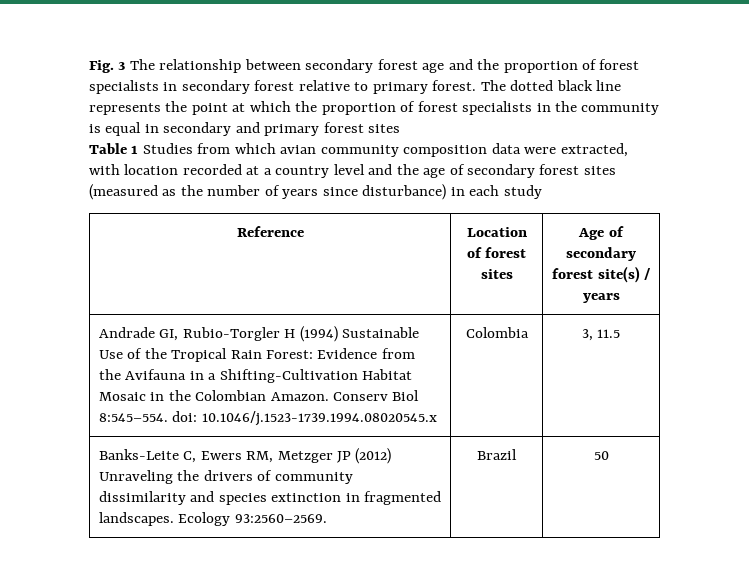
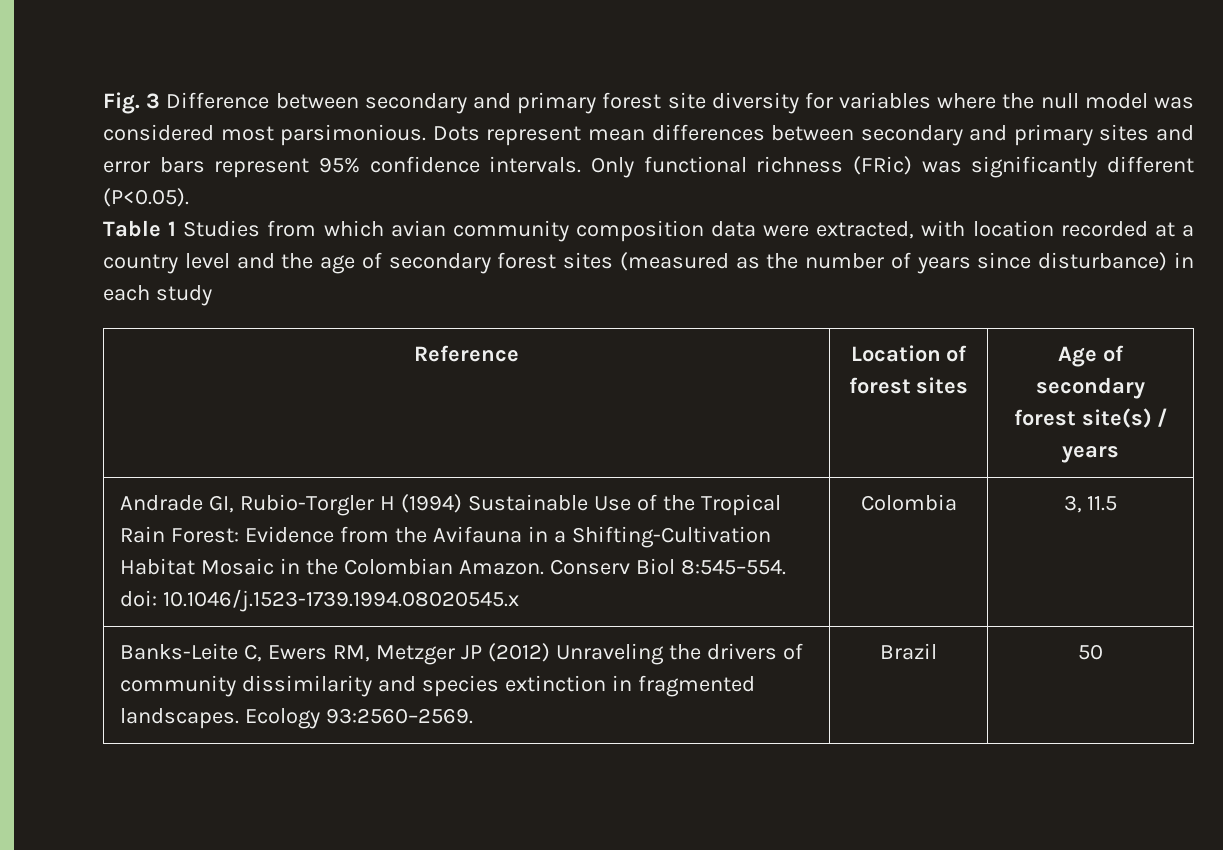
- Fig. 3 The relationship between secondary forest age and the proportion of forest specialists in secondary forest relative to primary forest. The dotted black line represents the point at which the proportion of forest specialists in the community is equal in secondary and primary forest sites
+ Fig. 3 Difference between secondary and primary forest site diversity for variables where the null model was considered most parsimonious. Dots represent mean differences between secondary and primary sites and error bars represent 95% confidence intervals. Only functional richness (FRic) was significantly different (P<0.05).

